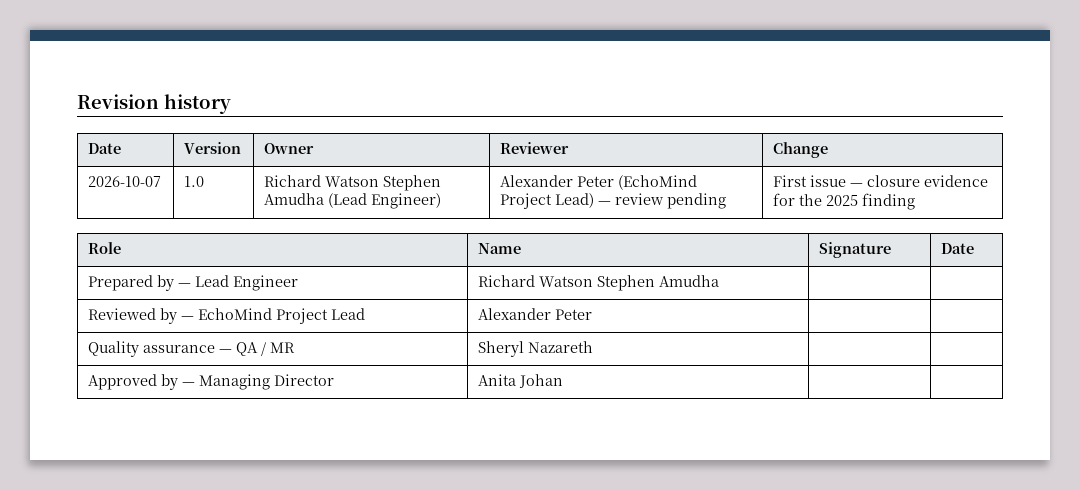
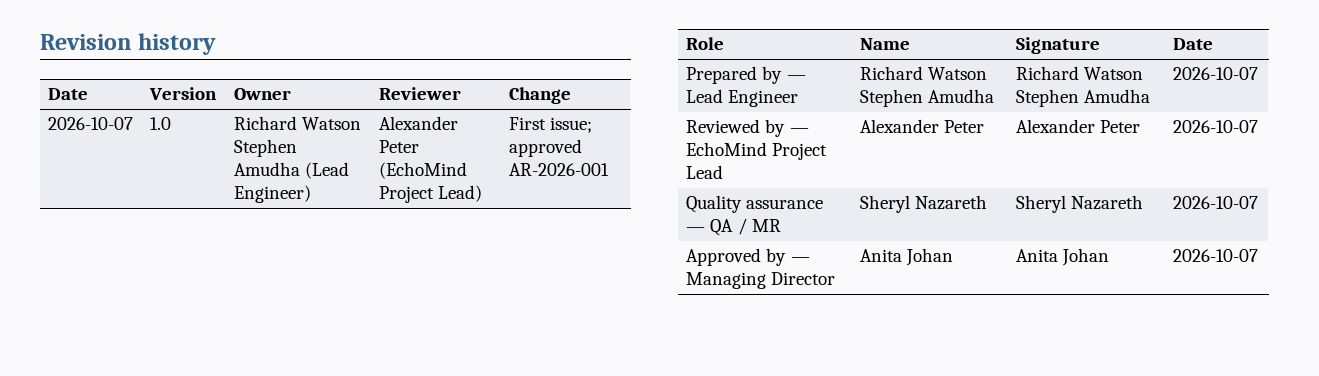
- 2026-10-07 | 1.0 | Richard Watson Stephen Amudha (Lead Engineer) | Alexander Peter (EchoMind Project Lead) — review pending | First issue — closure evidence for the 2025 finding
+ 2026-10-07 | 1.0 | Richard Watson Stephen Amudha (Lead Engineer) | Alexander Peter (EchoMind Project Lead) | First issue; approved AR-2026-001
- Prepared by — Lead Engineer | Richard Watson Stephen Amudha | |
+ Prepared by — Lead Engineer | Richard Watson Stephen Amudha | Richard Watson Stephen Amudha | 2026-10-07
- Reviewed by — EchoMind Project Lead | Alexander Peter | |
+ Reviewed by — EchoMind Project Lead | Alexander Peter | Alexander Peter | 2026-10-07
- Quality assurance — QA / MR | Sheryl Nazareth | |
+ Quality assurance — QA / MR | Sheryl Nazareth | Sheryl Nazareth | 2026-10-07
- Approved by — Managing Director | Anita Johan | |
+ Approved by — Managing Director | Anita Johan | Anita Johan | 2026-10-07

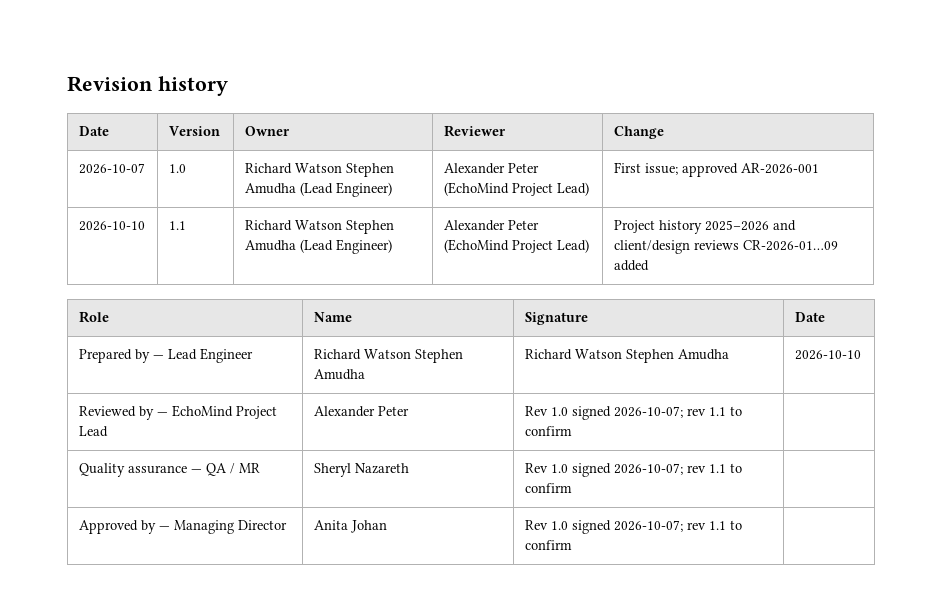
+ 2026-10-10 | 1.1 | Richard Watson Stephen Amudha (Lead Engineer) | Alexander Peter (EchoMind Project Lead) | Project history 2025–2026 and client/design reviews CR-2026-01…09 added
- Prepared by — Lead Engineer | Richard Watson Stephen Amudha | Richard Watson Stephen Amudha | 2026-10-07
+ Prepared by — Lead Engineer | Richard Watson Stephen Amudha | Richard Watson Stephen Amudha | 2026-10-10
- Reviewed by — EchoMind Project Lead | Alexander Peter | Alexander Peter | 2026-10-07
+ Reviewed by — EchoMind Project Lead | Alexander Peter | Rev 1.0 signed 2026-10-07; rev 1.1 to confirm |
- Quality assurance — QA / MR | Sheryl Nazareth | Sheryl Nazareth | 2026-10-07
+ Quality assurance — QA / MR | Sheryl Nazareth | Rev 1.0 signed 2026-10-07; rev 1.1 to confirm |
- Approved by — Managing Director | Anita Johan | Anita Johan | 2026-10-07
+ Approved by — Managing Director | Anita Johan | Rev 1.0 signed 2026-10-07; rev 1.1 to confirm |

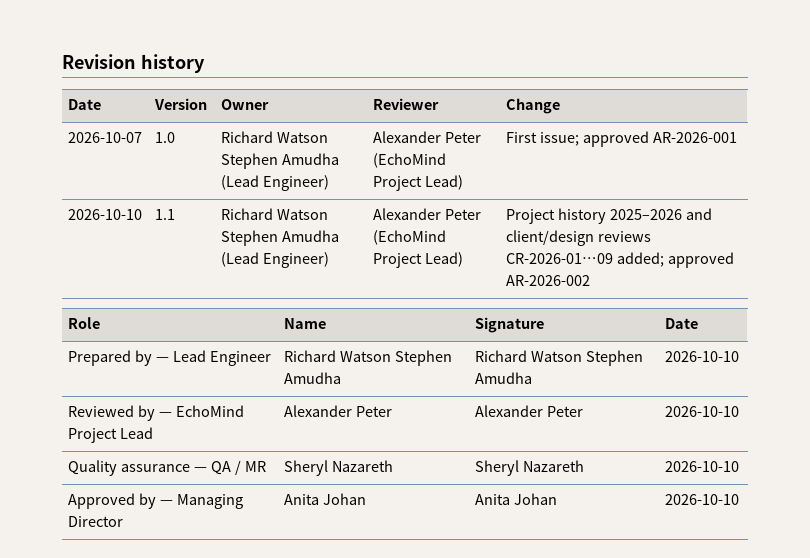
- 2026-10-10 | 1.1 | Richard Watson Stephen Amudha (Lead Engineer) | Alexander Peter (EchoMind Project Lead) | Project history 2025–2026 and client/design reviews CR-2026-01…09 added
+ 2026-10-10 | 1.1 | Richard Watson Stephen Amudha (Lead Engineer) | Alexander Peter (EchoMind Project Lead) | Project history 2025–2026 and client/design reviews CR-2026-01…09 added; approved AR-2026-002
- Reviewed by — EchoMind Project Lead | Alexander Peter | Rev 1.0 signed 2026-10-07; rev 1.1 to confirm |
+ Reviewed by — EchoMind Project Lead | Alexander Peter | Alexander Peter | 2026-10-10
- Quality assurance — QA / MR | Sheryl Nazareth | Rev 1.0 signed 2026-10-07; rev 1.1 to confirm |
+ Quality assurance — QA / MR | Sheryl Nazareth | Sheryl Nazareth | 2026-10-10
- Approved by — Managing Director | Anita Johan | Rev 1.0 signed 2026-10-07; rev 1.1 to confirm |
+ Approved by — Managing Director | Anita Johan | Anita Johan | 2026-10-10

